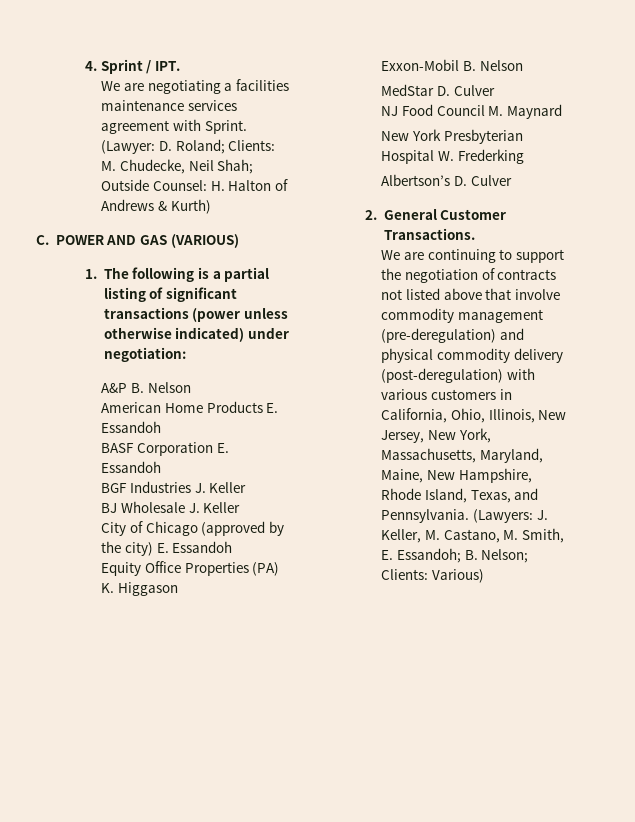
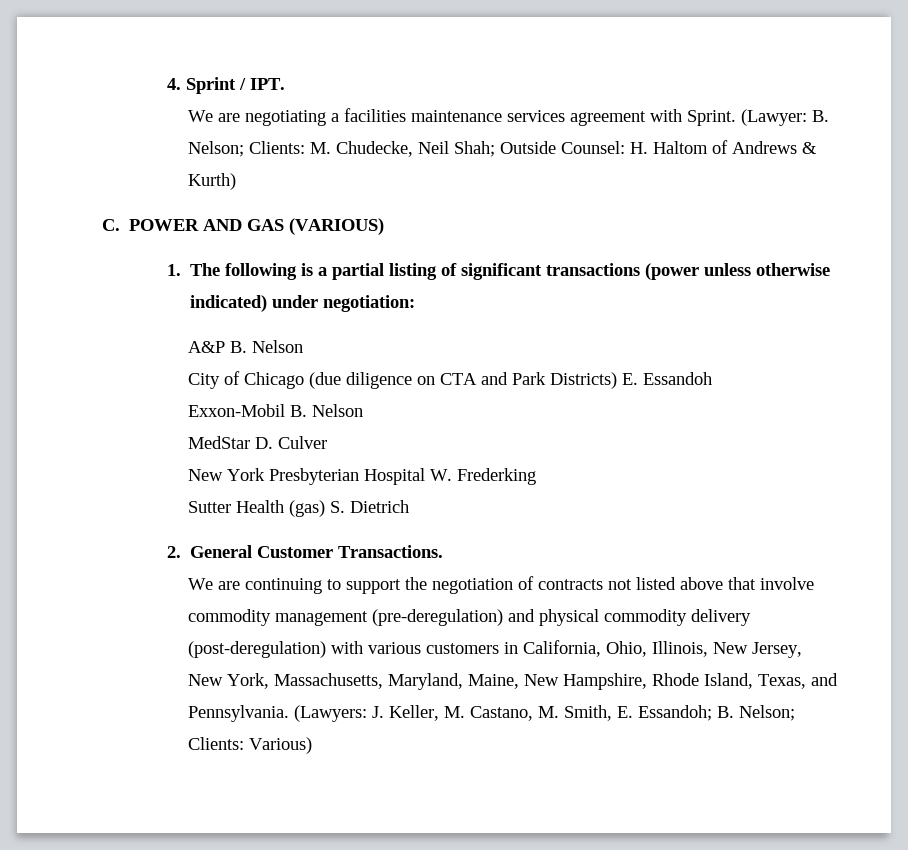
- (Lawyer: D. Roland; Clients: M. Chudecke, Neil Shah; Outside Counsel: H. Halton of Andrews & Kurth)
+ (Lawyer: B. Nelson; Clients: M. Chudecke, Neil Shah; Outside Counsel: H. Haltom of Andrews & Kurth)
- American Home Products E. Essandoh
- BASF Corporation E. Essandoh
- BGF Industries J. Keller
- BJ Wholesale J. Keller
- City of Chicago (approved by the city) E. Essandoh
- Equity Office Properties (PA) K. Higgason
+ City of Chicago (due diligence on CTA and Park Districts) E. Essandoh
- NJ Food Council M. Maynard
- Albertson’s D. Culver
+ Sutter Health (gas) S. Dietrich

